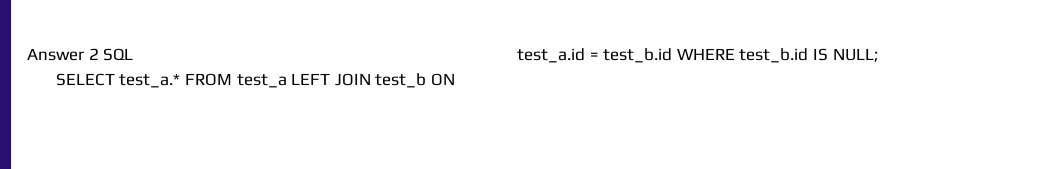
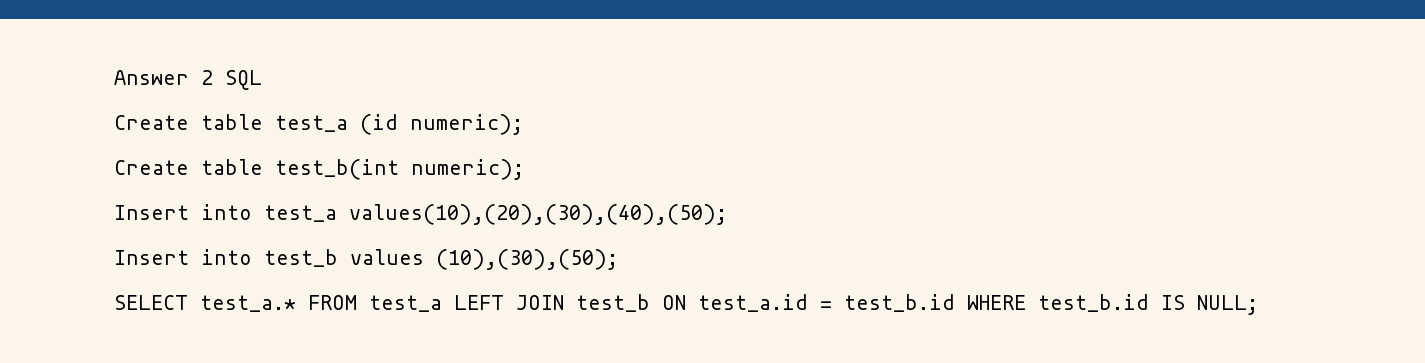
+ Create table test_a (id numeric);
+ Create table test_b(int numeric);
+ Insert into test_a values(10),(20),(30),(40),(50);
+ Insert into test_b values (10),(30),(50);

